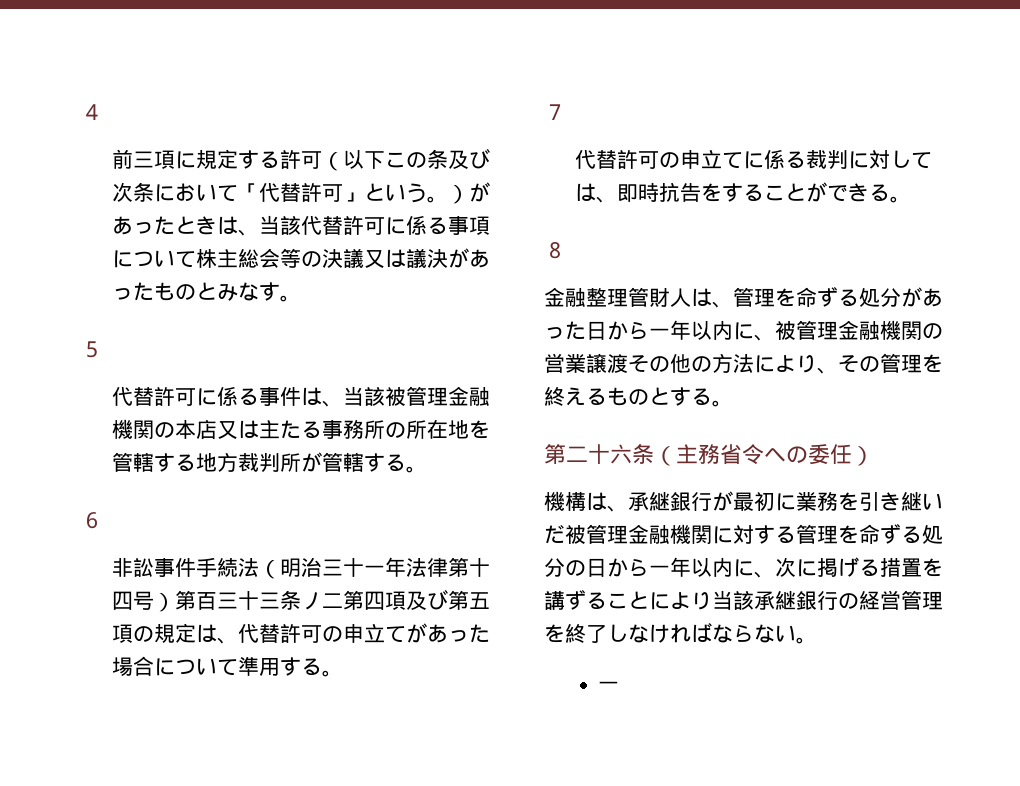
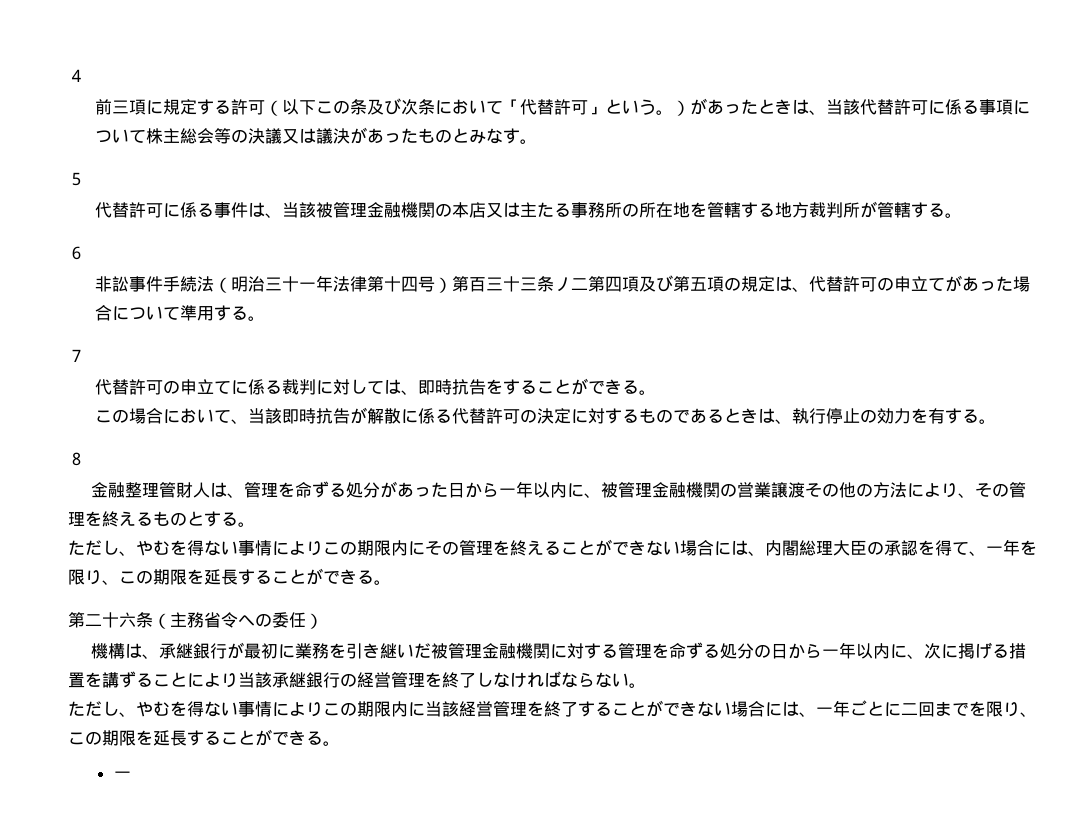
+ この場合において、当該即時抗告が解散に係る代替許可の決定に対するものであるときは、執行停止の効力を有する。
+ ただし、やむを得ない事情によりこの期限内にその管理を終えることができない場合には、内閣総理大臣の承認を得て、一年を限り、この期限を延長することができる。
+ ただし、やむを得ない事情によりこの期限内に当該経営管理を終了することができない場合には、一年ごとに二回までを限り、この期限を延長することができる。

